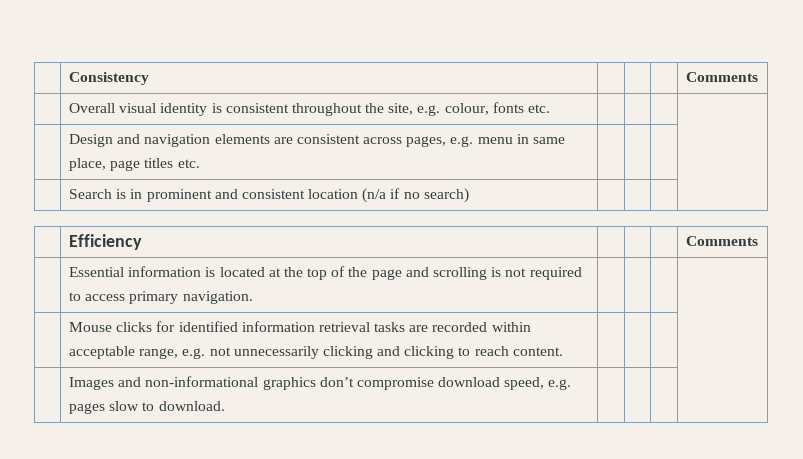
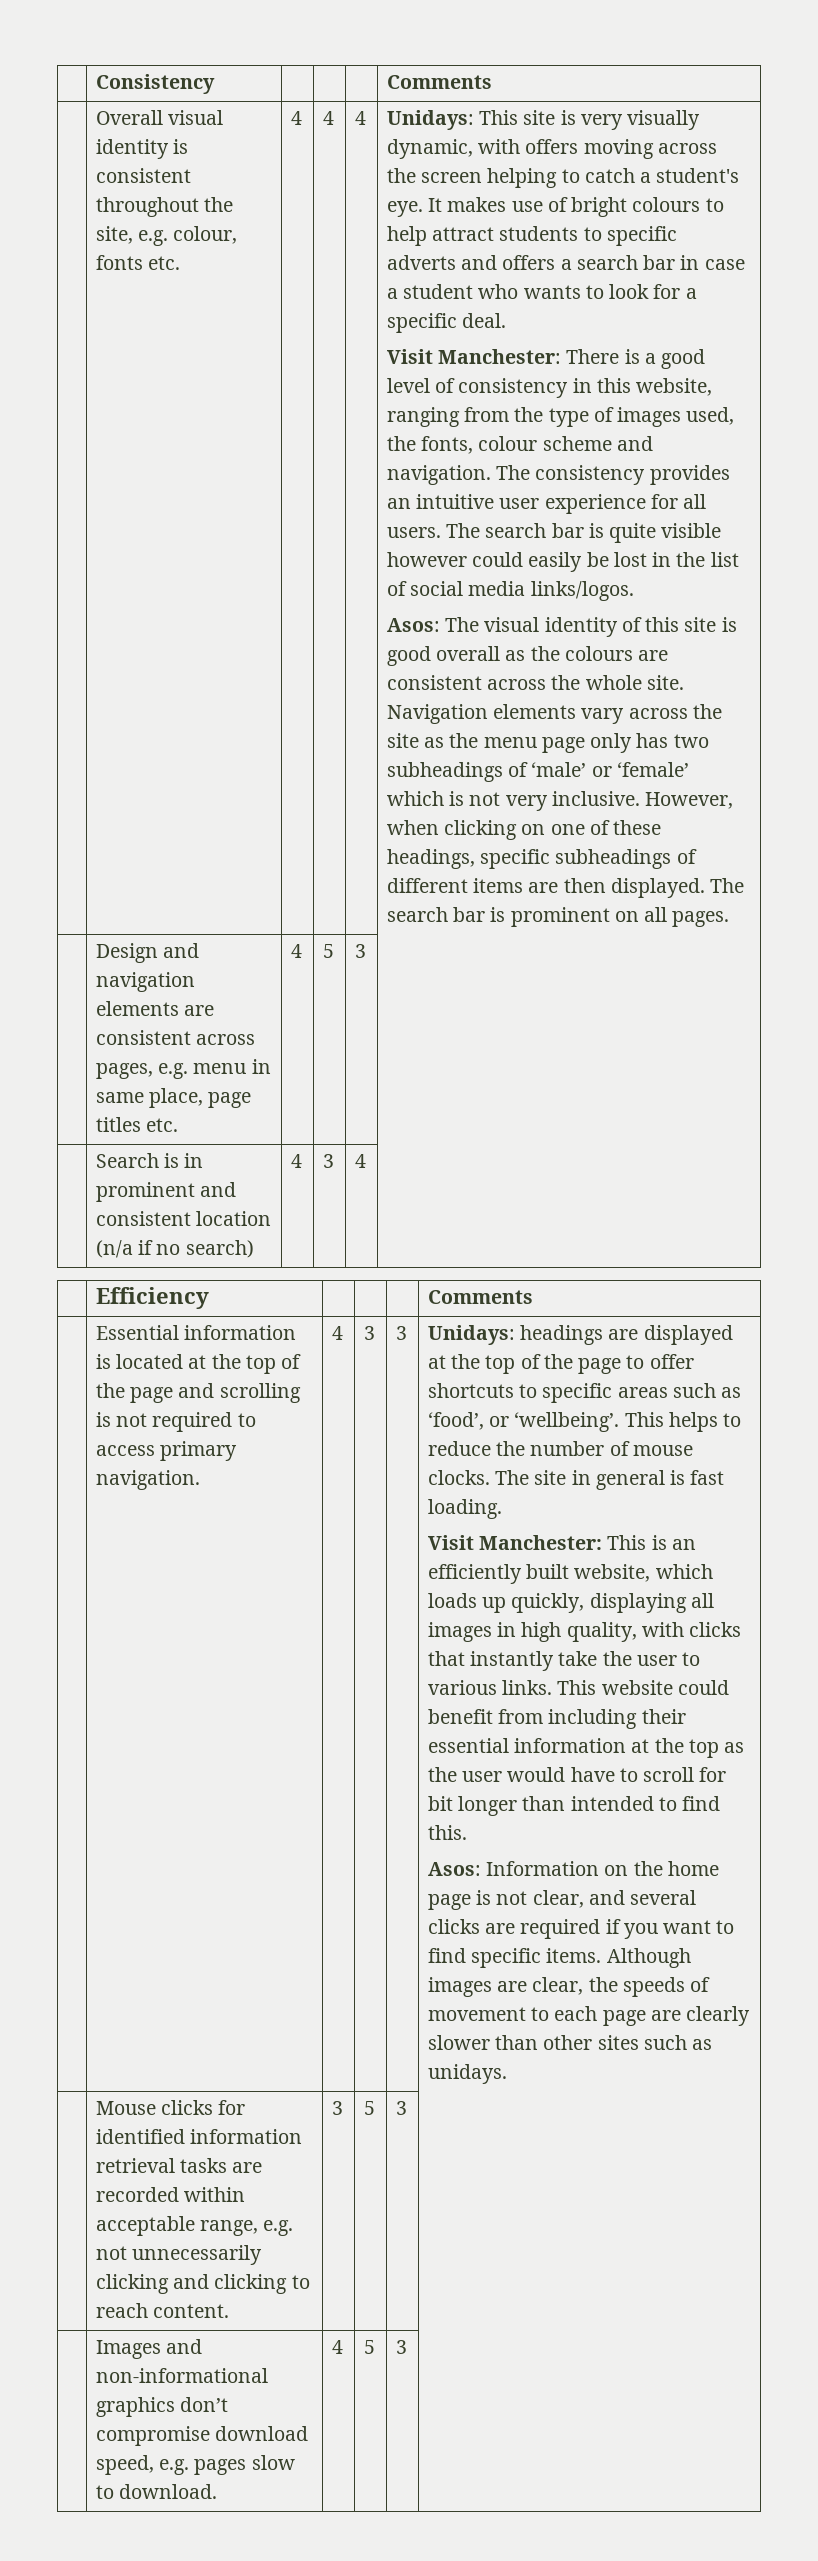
+ 4 | 4 | 4 | Unidays: This site is very visually dynamic, with offers moving across the screen helping to catch a student's eye. It makes use of bright colours to help attract students to specific adverts and offers a search bar in case a student who wants to look for a specific deal.
+ Visit Manchester: There is a good level of consistency in this website, ranging from the type of images used, the fonts, colour scheme and navigation. The consistency provides an intuitive user experience for all users. The search bar is quite visible however could easily be lost in the list of social media links/logos.
+ Asos: The visual identity of this site is good overall as the colours are consistent across the whole site. Navigation elements vary across the site as the menu page only has two subheadings of ‘male’ or ‘female’ which is not very inclusive. However, when clicking on one of these headings, specific subheadings of different items are then displayed. The search bar is prominent on all pages.
- | Design and navigation elements are consistent across pages, e.g. menu in same place, page titles etc. | | | |
+ | Design and navigation elements are consistent across pages, e.g. menu in same place, page titles etc. | 4 | 5 | 3 |
- | Search is in prominent and consistent location (n/a if no search) | | | |
+ | Search is in prominent and consistent location (n/a if no search) | 4 | 3 | 4 |
+ 4 | 3 | 3 | Unidays: headings are displayed at the top of the page to offer shortcuts to specific areas such as ‘food’, or ‘wellbeing’. This helps to reduce the number of mouse clocks. The site in general is fast loading.
+ Visit Manchester: This is an efficiently built website, which loads up quickly, displaying all images in high quality, with clicks that instantly take the user to various links. This website could benefit from including their essential information at the top as the user would have to scroll for bit longer than intended to find this.
+ Asos: Information on the home page is not clear, and several clicks are required if you want to find specific items. Although images are clear, the speeds of movement to each page are clearly slower than other sites such as unidays.
- | Mouse clicks for identified information retrieval tasks are recorded within acceptable range, e.g. not unnecessarily clicking and clicking to reach content. | | | |
+ | Mouse clicks for identified information retrieval tasks are recorded within acceptable range, e.g. not unnecessarily clicking and clicking to reach content. | 3 | 5 | 3 |
- | Images and non-informational graphics don’t compromise download speed, e.g. pages slow to download. | | | |
+ | Images and non-informational graphics don’t compromise download speed, e.g. pages slow to download. | 4 | 5 | 3 |

